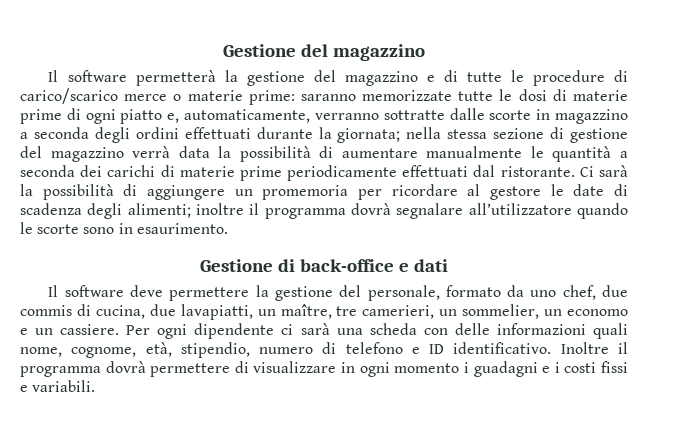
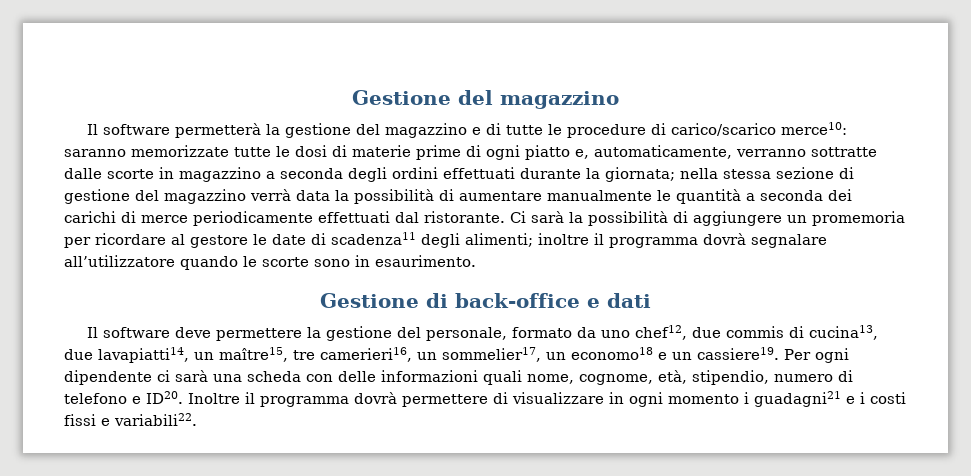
- Il software permetterà la gestione del magazzino e di tutte le procedure di carico/scarico merce o materie prime:
+ Il software permetterà la gestione del magazzino e di tutte le procedure di carico/scarico merce10:
- nella stessa sezione di gestione del magazzino verrà data la possibilità di aumentare manualmente le quantità a seconda dei carichi di materie prime periodicamente effettuati dal ristorante.
+ nella stessa sezione di gestione del magazzino verrà data la possibilità di aumentare manualmente le quantità a seconda dei carichi di merce periodicamente effettuati dal ristorante.
- Ci sarà la possibilità di aggiungere un promemoria per ricordare al gestore le date di scadenza degli alimenti; inoltre il programma dovrà segnalare all’utilizzatore quando le scorte sono in esaurimento.
+ Ci sarà la possibilità di aggiungere un promemoria per ricordare al gestore le date di scadenza11 degli alimenti; inoltre il programma dovrà segnalare all’utilizzatore quando le scorte sono in esaurimento.
- Il software deve permettere la gestione del personale, formato da uno chef, due commis di cucina, due lavapiatti, un maître, tre camerieri, un sommelier, un economo e un cassiere.
+ Il software deve permettere la gestione del personale, formato da uno chef12, due commis di cucina13, due lavapiatti14, un maître15, tre camerieri16, un sommelier17, un economo18 e un cassiere19.
- Per ogni dipendente ci sarà una scheda con delle informazioni quali nome, cognome, età, stipendio, numero di telefono e ID identificativo.
+ Per ogni dipendente ci sarà una scheda con delle informazioni quali nome, cognome, età, stipendio, numero di telefono e ID20.
- Inoltre il programma dovrà permettere di visualizzare in ogni momento i guadagni e i costi fissi e variabili.
+ Inoltre il programma dovrà permettere di visualizzare in ogni momento i guadagni21 e i costi fissi e variabili22.

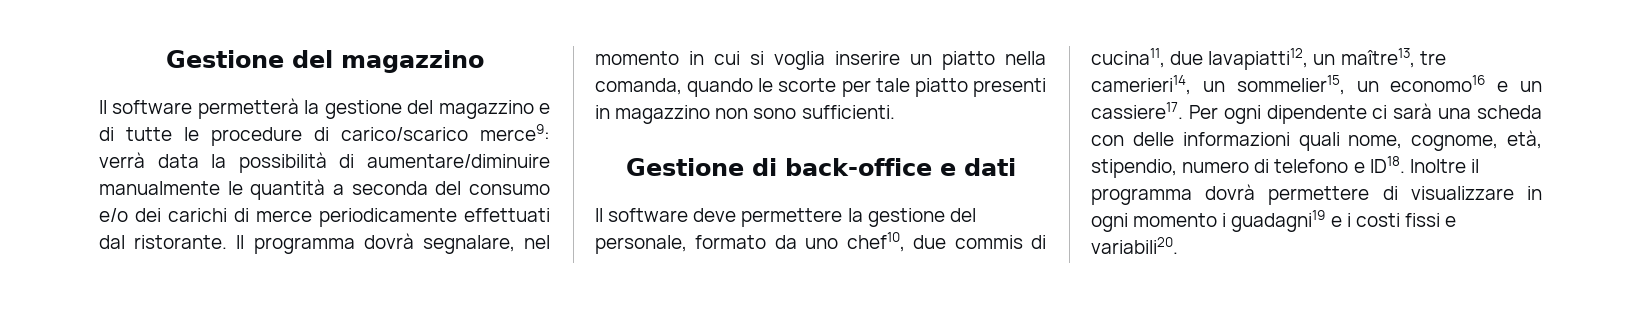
- Il software permetterà la gestione del magazzino e di tutte le procedure di carico/scarico merce10: saranno memorizzate tutte le dosi di materie prime di ogni piatto e, automaticamente, verranno sottratte dalle scorte in magazzino a seconda degli ordini effettuati durante la giornata; nella stessa sezione di gestione del magazzino verrà data la possibilità di aumentare manualmente le quantità a seconda dei carichi di merce periodicamente effettuati dal ristorante.
+ Il software permetterà la gestione del magazzino e di tutte le procedure di carico/scarico merce9: verrà data la possibilità di aumentare/diminuire manualmente le quantità a seconda del consumo e/o dei carichi di merce periodicamente effettuati dal ristorante.
- Ci sarà la possibilità di aggiungere un promemoria per ricordare al gestore le date di scadenza11 degli alimenti; inoltre il programma dovrà segnalare all’utilizzatore quando le scorte sono in esaurimento.
+ Il programma dovrà segnalare, nel momento in cui si voglia inserire un piatto nella comanda, quando le scorte per tale piatto presenti in magazzino non sono sufficienti.
- Il software deve permettere la gestione del personale, formato da uno chef12, due commis di cucina13, due lavapiatti14, un maître15, tre camerieri16, un sommelier17, un economo18 e un cassiere19.
+ Il software deve permettere la gestione del personale, formato da uno chef10, due commis di cucina11, due lavapiatti12, un maître13, tre camerieri14, un sommelier15, un economo16 e un cassiere17.
- Per ogni dipendente ci sarà una scheda con delle informazioni quali nome, cognome, età, stipendio, numero di telefono e ID20.
+ Per ogni dipendente ci sarà una scheda con delle informazioni quali nome, cognome, età, stipendio, numero di telefono e ID18.
- Inoltre il programma dovrà permettere di visualizzare in ogni momento i guadagni21 e i costi fissi e variabili22.
+ Inoltre il programma dovrà permettere di visualizzare in ogni momento i guadagni19 e i costi fissi e variabili20.

